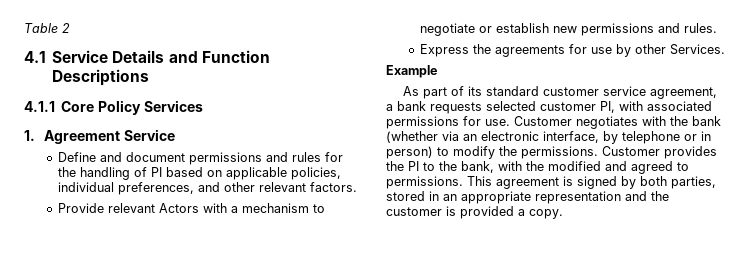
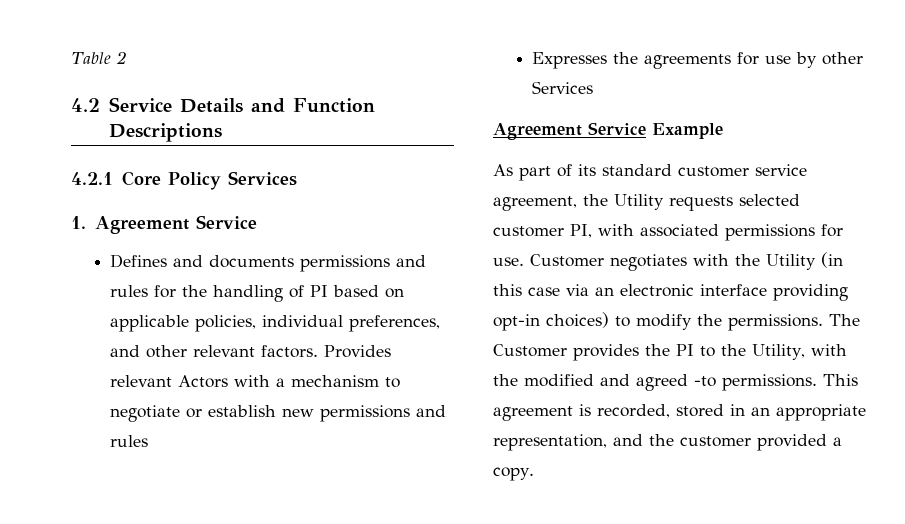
- 4.1 Service Details and Function Descriptions
+ 4.2 Service Details and Function Descriptions
- 4.1.1 Core Policy Services
+ 4.2.1 Core Policy Services
- Define and document permissions and rules for the handling of PI based on applicable policies, individual preferences, and other relevant factors.
- Provide relevant Actors with a mechanism to negotiate or establish new permissions and rules.
- Express the agreements for use by other Services.
- Example
+ Defines and documents permissions and rules for the handling of PI based on applicable policies, individual preferences, and other relevant factors. Provides relevant Actors with a mechanism to negotiate or establish new permissions and rules
+ Expresses the agreements for use by other Services
+ Agreement Service Example
- As part of its standard customer service agreement, a bank requests selected customer PI, with associated permissions for use.
+ As part of its standard customer service agreement, the Utility requests selected customer PI, with associated permissions for use.
- Customer negotiates with the bank (whether via an electronic interface, by telephone or in person) to modify the permissions.
+ Customer negotiates with the Utility (in this case via an electronic interface providing opt-in choices) to modify the permissions.
- Customer provides the PI to the bank, with the modified and agreed to permissions.
+ The Customer provides the PI to the Utility, with the modified and agreed -to permissions.
- This agreement is signed by both parties, stored in an appropriate representation and the customer is provided a copy.
+ This agreement is recorded, stored in an appropriate representation, and the customer provided a copy.

